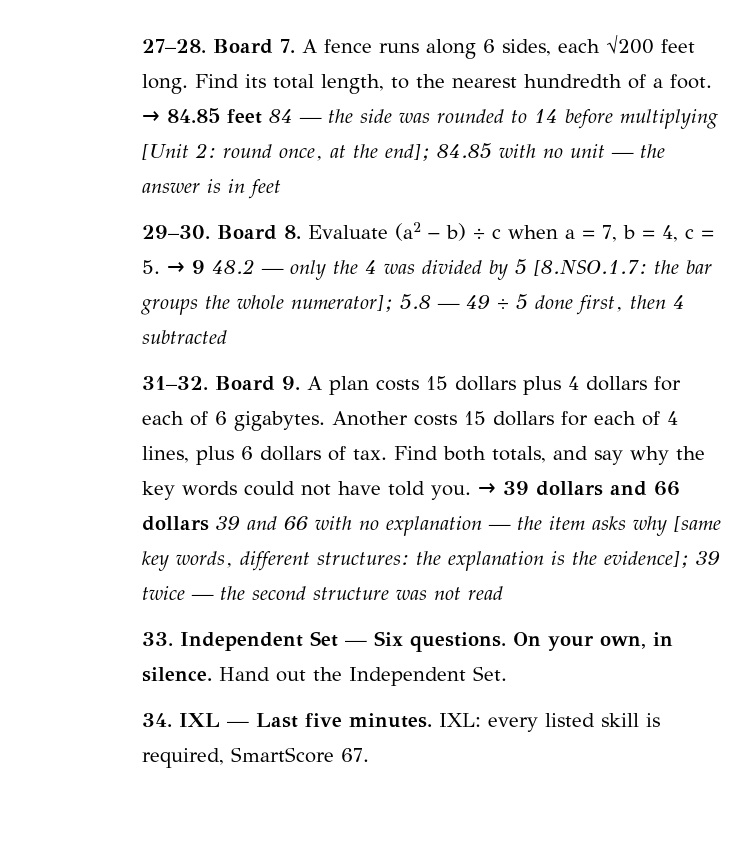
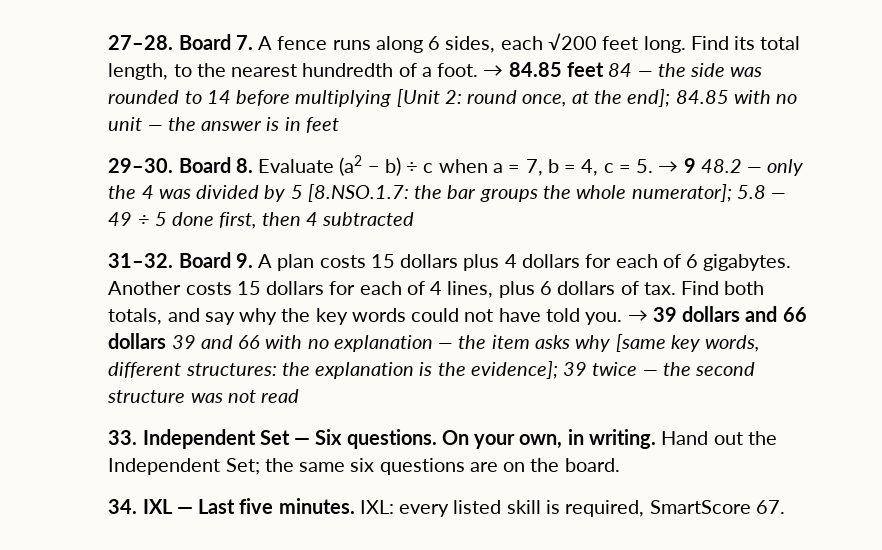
- On your own, in silence.
+ On your own, in writing.
- Hand out the Independent Set.
+ Hand out the Independent Set; the same six questions are on the board.

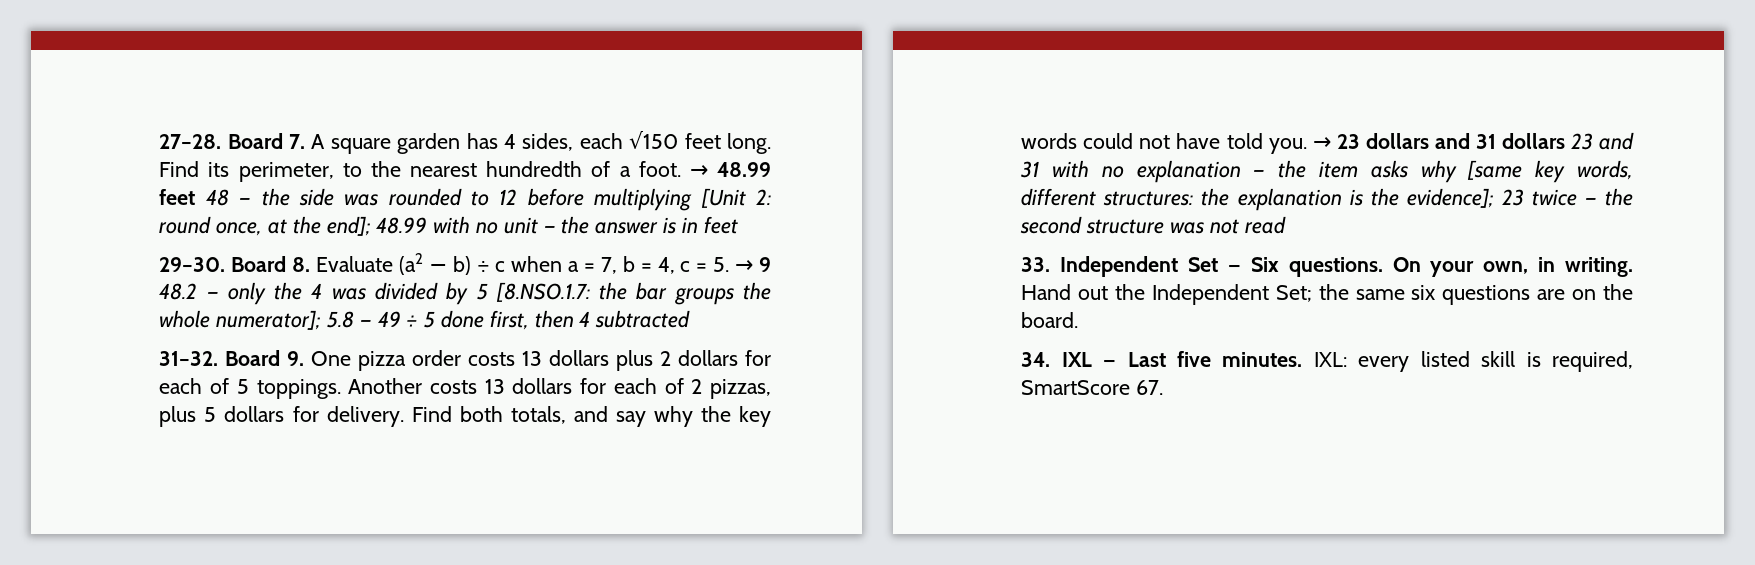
- Board 7. A fence runs along 6 sides, each √200 feet long.
+ Board 7. A square garden has 4 sides, each √150 feet long.
- Find its total length, to the nearest hundredth of a foot.
+ Find its perimeter, to the nearest hundredth of a foot.
- → 84.85 feet 84 — the side was rounded to 14 before multiplying [Unit 2: round once, at the end]; 84.85 with no unit — the answer is in feet
+ → 48.99 feet 48 — the side was rounded to 12 before multiplying [Unit 2: round once, at the end]; 48.99 with no unit — the answer is in feet
- Board 9. A plan costs 15 dollars plus 4 dollars for each of 6 gigabytes.
+ Board 9. One pizza order costs 13 dollars plus 2 dollars for each of 5 toppings.
- Another costs 15 dollars for each of 4 lines, plus 6 dollars of tax.
+ Another costs 13 dollars for each of 2 pizzas, plus 5 dollars for delivery.
- → 39 dollars and 66 dollars 39 and 66 with no explanation — the item asks why [same key words, different structures: the explanation is the evidence]; 39 twice — the second structure was not read
+ → 23 dollars and 31 dollars 23 and 31 with no explanation — the item asks why [same key words, different structures: the explanation is the evidence]; 23 twice — the second structure was not read

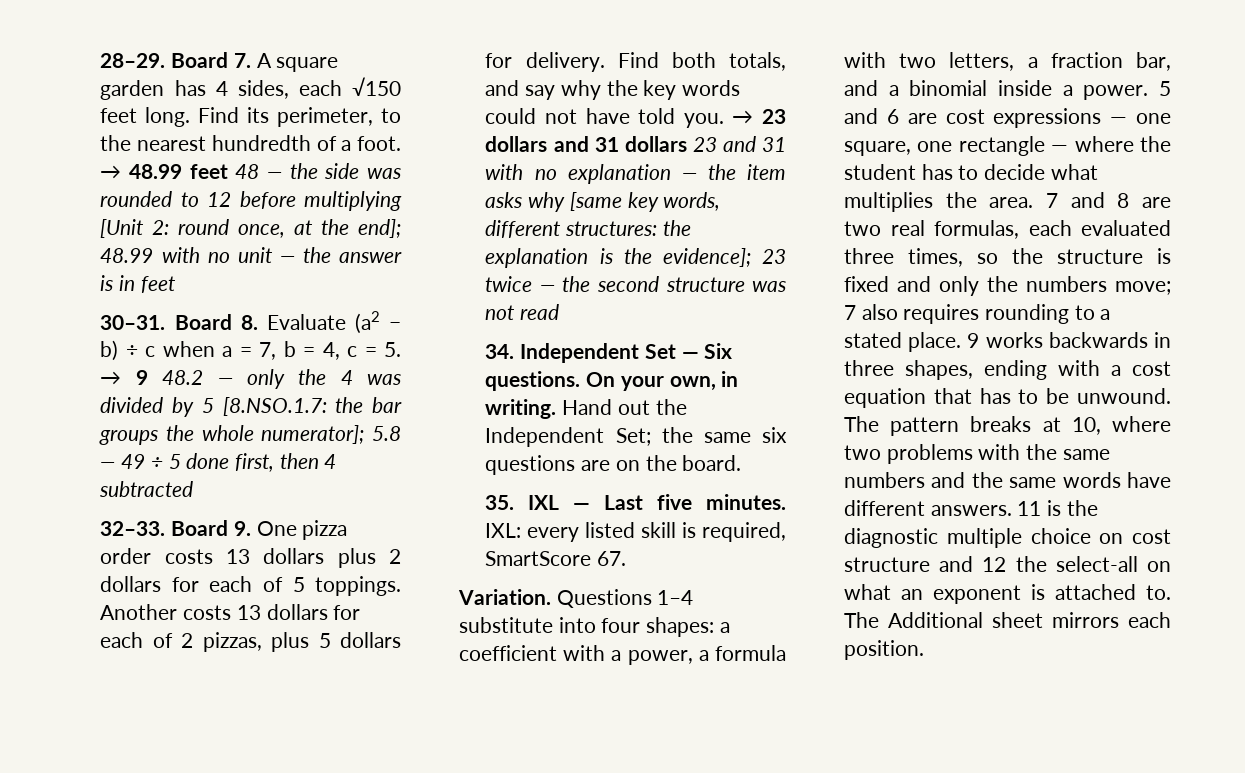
- 27–28.
+ 28–29.
- 29–30.
+ 30–31.
- 31–32.
+ 32–33.
- 33. Independent Set — Six questions.
+ 34. Independent Set — Six questions.
- 34. IXL — Last five minutes.
+ 35. IXL — Last five minutes.
+ Variation. Questions 1–4 substitute into four shapes: a coefficient with a power, a formula with two letters, a fraction bar, and a binomial inside a power. 5 and 6 are cost expressions — one square, one rectangle — where the student has to decide what multiplies the area. 7 and 8 are two real formulas, each evaluated three times, so the structure is fixed and only the numbers move; 7 also requires rounding to a stated place. 9 works backwards in three shapes, ending with a cost equation that has to be unwound. The pattern breaks at 10, where two problems with the same numbers and the same words have different answers. 11 is the diagnostic multiple choice on cost structure and 12 the select-all on what an exponent is attached to. The Additional sheet mirrors each position.

